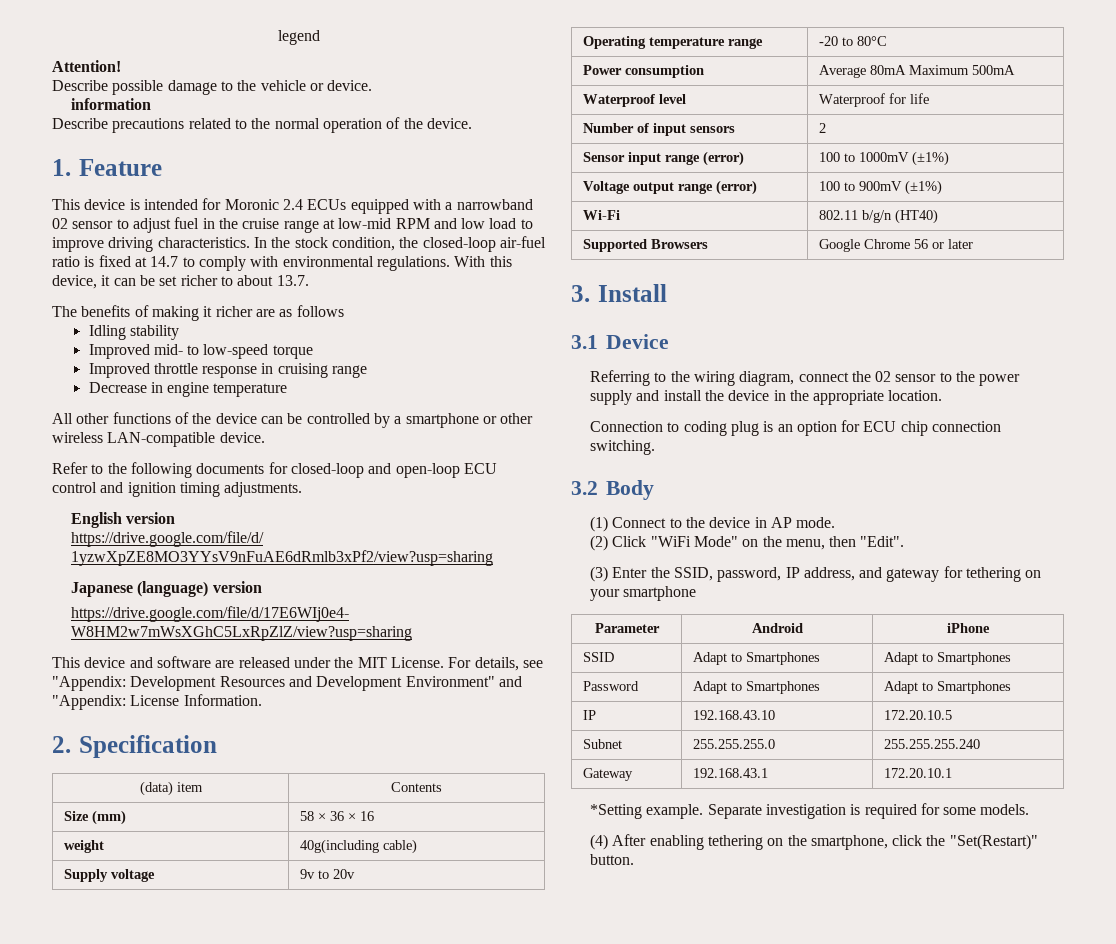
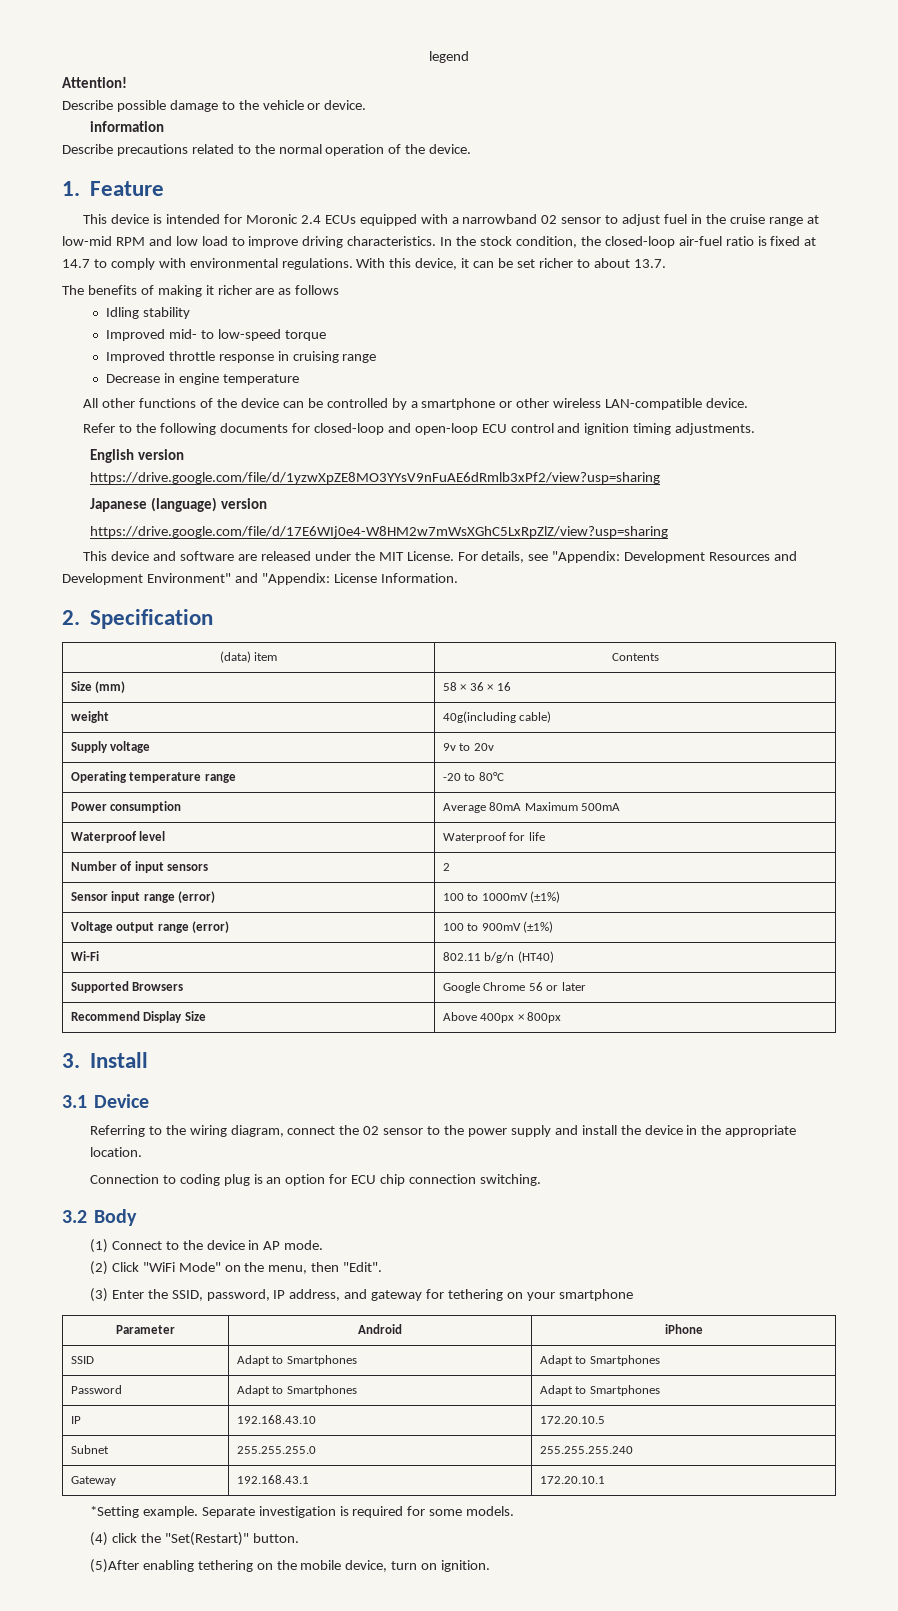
+ Recommend Display Size | Above 400px × 800px
- (4) After enabling tethering on the smartphone, click the "Set(Restart)" button.
+ (4) click the "Set(Restart)" button.
+ (5)After enabling tethering on the mobile device, turn on ignition.

